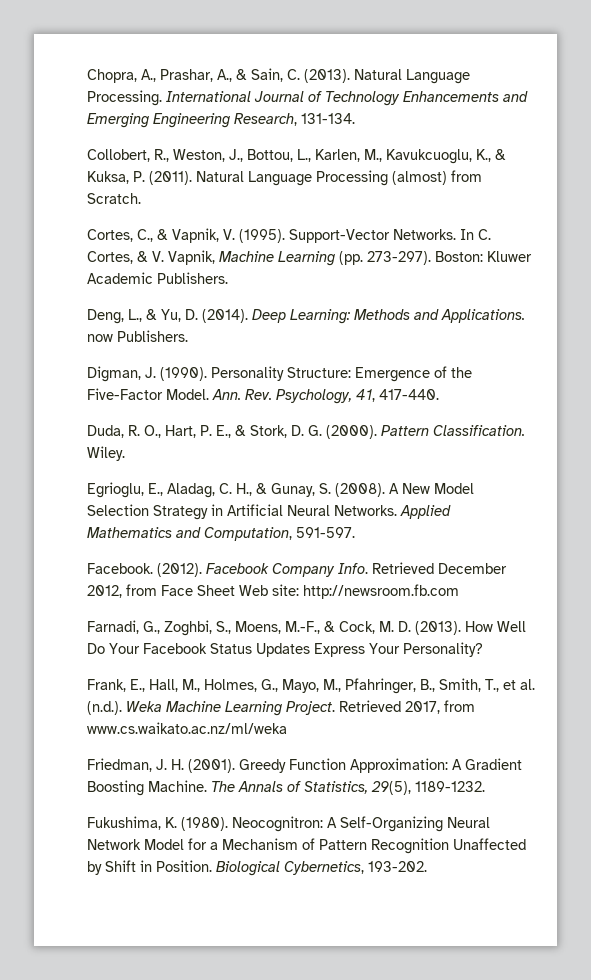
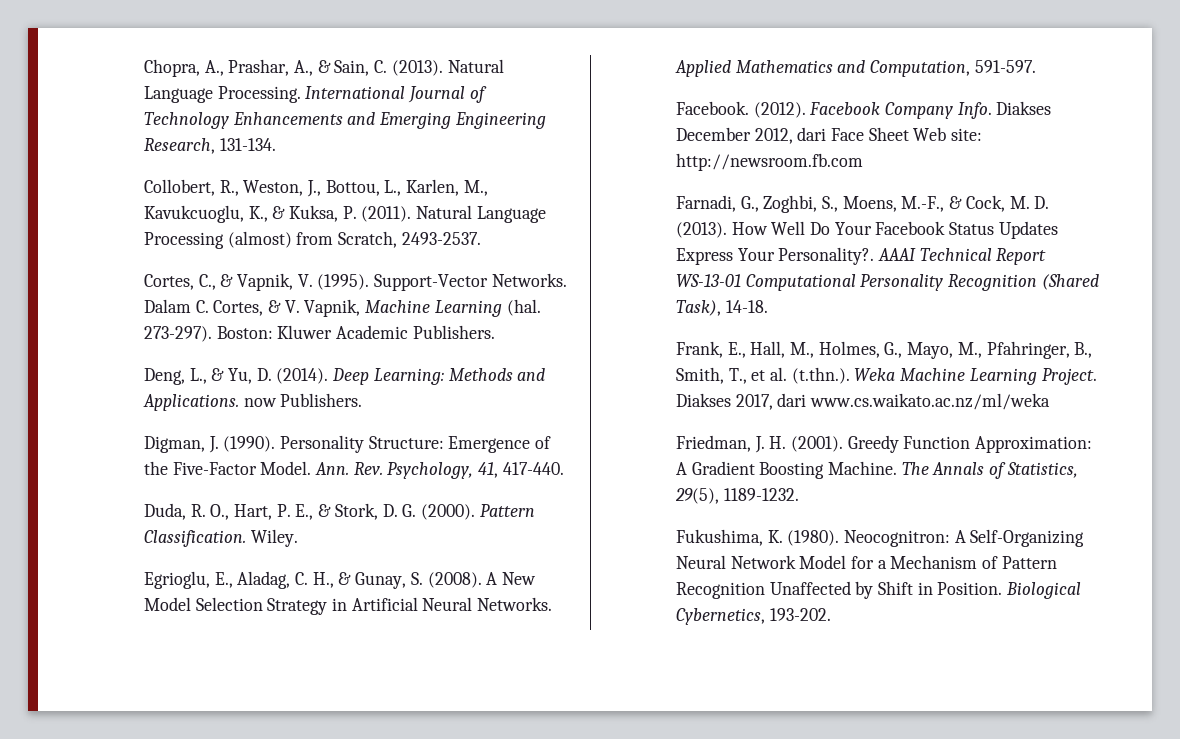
- Natural Language Processing (almost) from Scratch.
+ Natural Language Processing (almost) from Scratch, 2493-2537.
- In C. Cortes, & V. Vapnik, Machine Learning (pp. 273-297).
+ Dalam C. Cortes, & V. Vapnik, Machine Learning (hal. 273-297).
- Retrieved December 2012, from Face Sheet Web site: http://newsroom.fb.com
+ Diakses December 2012, dari Face Sheet Web site: http://newsroom.fb.com
- How Well Do Your Facebook Status Updates Express Your Personality?
+ How Well Do Your Facebook Status Updates Express Your Personality?. AAAI Technical Report WS-13-01 Computational Personality Recognition (Shared Task), 14-18.
- Frank, E., Hall, M., Holmes, G., Mayo, M., Pfahringer, B., Smith, T., et al. (n.d.). Weka Machine Learning Project.
+ Frank, E., Hall, M., Holmes, G., Mayo, M., Pfahringer, B., Smith, T., et al. (t.thn.). Weka Machine Learning Project.
- Retrieved 2017, from www.cs.waikato.ac.nz/ml/weka
+ Diakses 2017, dari www.cs.waikato.ac.nz/ml/weka

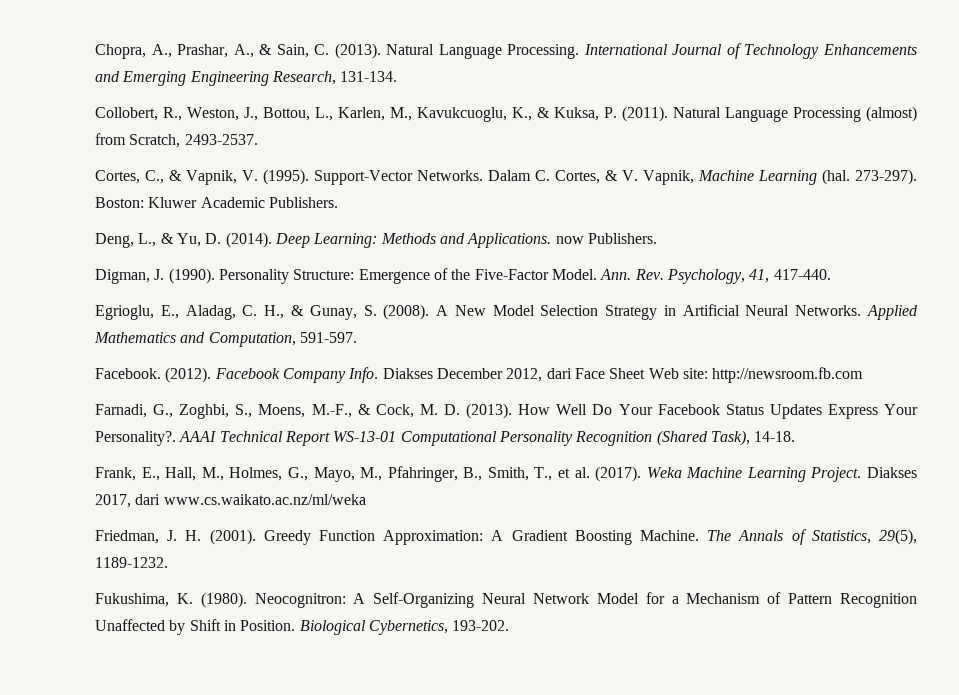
- Duda, R. O., Hart, P. E., & Stork, D. G. (2000). Pattern Classification. Wiley.
- Frank, E., Hall, M., Holmes, G., Mayo, M., Pfahringer, B., Smith, T., et al. (t.thn.). Weka Machine Learning Project.
+ Frank, E., Hall, M., Holmes, G., Mayo, M., Pfahringer, B., Smith, T., et al. (2017). Weka Machine Learning Project.

